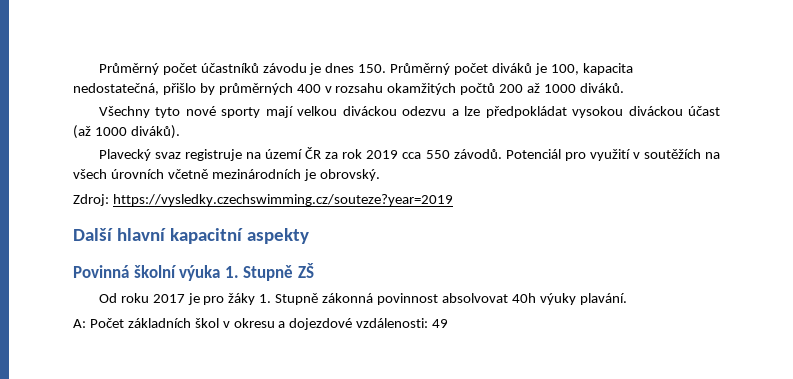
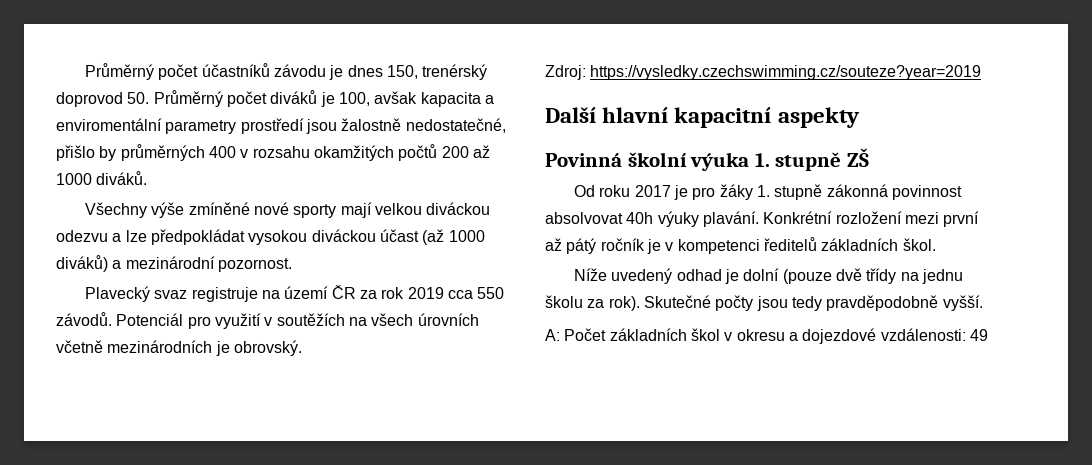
- Průměrný počet účastníků závodu je dnes 150. Průměrný počet diváků je 100, kapacita nedostatečná, přišlo by průměrných 400 v rozsahu okamžitých počtů 200 až 1000 diváků.
+ Průměrný počet účastníků závodu je dnes 150, trenérský doprovod 50. Průměrný počet diváků je 100, avšak kapacita a enviromentální parametry prostředí jsou žalostně nedostatečné, přišlo by průměrných 400 v rozsahu okamžitých počtů 200 až 1000 diváků.
- Všechny tyto nové sporty mají velkou diváckou odezvu a lze předpokládat vysokou diváckou účast (až 1000 diváků).
+ Všechny výše zmíněné nové sporty mají velkou diváckou odezvu a lze předpokládat vysokou diváckou účast (až 1000 diváků) a mezinárodní pozornost.
- Povinná školní výuka 1. Stupně ZŠ
+ Povinná školní výuka 1. stupně ZŠ
- Od roku 2017 je pro žáky 1. Stupně zákonná povinnost absolvovat 40h výuky plavání.
+ Od roku 2017 je pro žáky 1. stupně zákonná povinnost absolvovat 40h výuky plavání. Konkrétní rozložení mezi první až pátý ročník je v kompetenci ředitelů základních škol.
+ Níže uvedený odhad je dolní (pouze dvě třídy na jednu školu za rok). Skutečné počty jsou tedy pravděpodobně vyšší.

